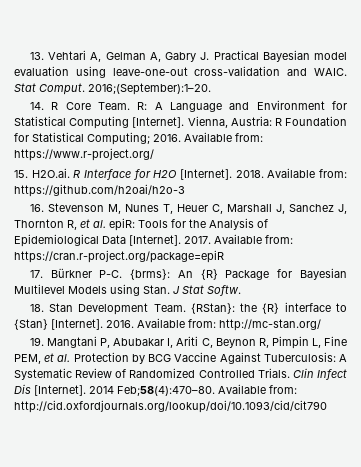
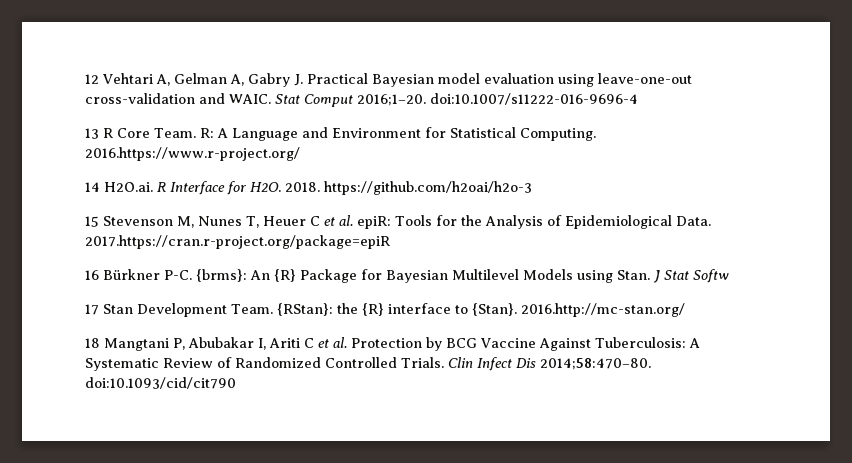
- 13. Vehtari A, Gelman A, Gabry J. Practical Bayesian model evaluation using leave-one-out cross-validation and WAIC.
+ 12 Vehtari A, Gelman A, Gabry J. Practical Bayesian model evaluation using leave-one-out cross-validation and WAIC.
- Stat Comput. 2016;(September):1–20.
- 14. R Core Team.
+ Stat Comput 2016;1–20. doi:10.1007/s11222-016-9696-4
+ 13 R Core Team.
- R: A Language and Environment for Statistical Computing [Internet]. Vienna, Austria: R Foundation for Statistical Computing; 2016. Available from: https://www.r-project.org/
- 15. H2O.ai. R Interface for H2O [Internet]. 2018. Available from: https://github.com/h2oai/h2o-3
+ R: A Language and Environment for Statistical Computing. 2016.https://www.r-project.org/
+ 14 H2O.ai. R Interface for H2O. 2018. https://github.com/h2oai/h2o-3
- 16. Stevenson M, Nunes T, Heuer C, Marshall J, Sanchez J, Thornton R, et al. epiR: Tools for the Analysis of Epidemiological Data [Internet]. 2017. Available from: https://cran.r-project.org/package=epiR
- 17. Bürkner P-C. {brms}: An {R} Package for Bayesian Multilevel Models using Stan.
+ 15 Stevenson M, Nunes T, Heuer C et al. epiR: Tools for the Analysis of Epidemiological Data. 2017.https://cran.r-project.org/package=epiR
+ 16 Bürkner P-C. {brms}: An {R} Package for Bayesian Multilevel Models using Stan.
- J Stat Softw.
- 18. Stan Development Team.
+ J Stat Softw
+ 17 Stan Development Team.
- {RStan}: the {R} interface to {Stan} [Internet]. 2016. Available from: http://mc-stan.org/
- 19. Mangtani P, Abubakar I, Ariti C, Beynon R, Pimpin L, Fine PEM, et al. Protection by BCG Vaccine Against Tuberculosis: A Systematic Review of Randomized Controlled Trials.
+ {RStan}: the {R} interface to {Stan}. 2016.http://mc-stan.org/
+ 18 Mangtani P, Abubakar I, Ariti C et al. Protection by BCG Vaccine Against Tuberculosis: A Systematic Review of Randomized Controlled Trials.
- Clin Infect Dis [Internet]. 2014 Feb;58(4):470–80. Available from: http://cid.oxfordjournals.org/lookup/doi/10.1093/cid/cit790
+ Clin Infect Dis 2014;58:470–80. doi:10.1093/cid/cit790

